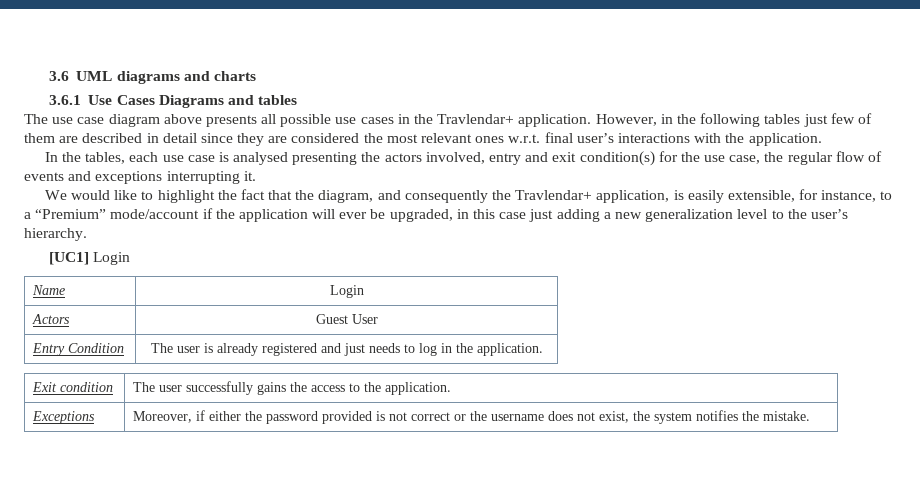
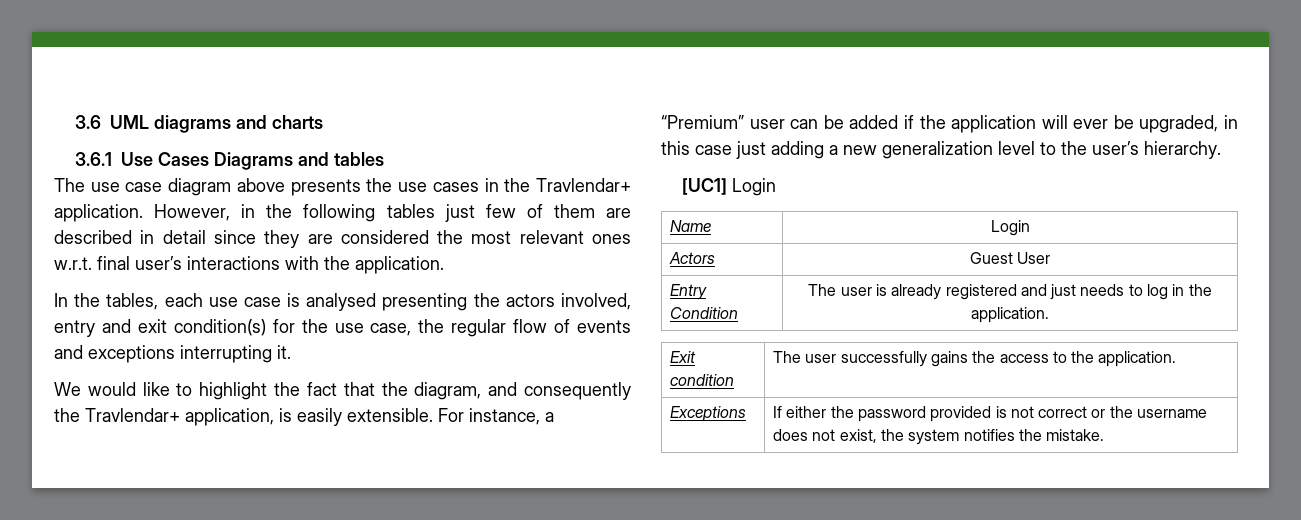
- The use case diagram above presents all possible use cases in the Travlendar+ application.
+ The use case diagram above presents the use cases in the Travlendar+ application.
- We would like to highlight the fact that the diagram, and consequently the Travlendar+ application, is easily extensible, for instance, to a “Premium” mode/account if the application will ever be upgraded, in this case just adding a new generalization level to the user’s hierarchy.
+ We would like to highlight the fact that the diagram, and consequently the Travlendar+ application, is easily extensible. For instance, a “Premium” user can be added if the application will ever be upgraded, in this case just adding a new generalization level to the user’s hierarchy.
- Exceptions | Moreover, if either the password provided is not correct or the username does not exist, the system notifies the mistake.
+ Exceptions | If either the password provided is not correct or the username does not exist, the system notifies the mistake.

